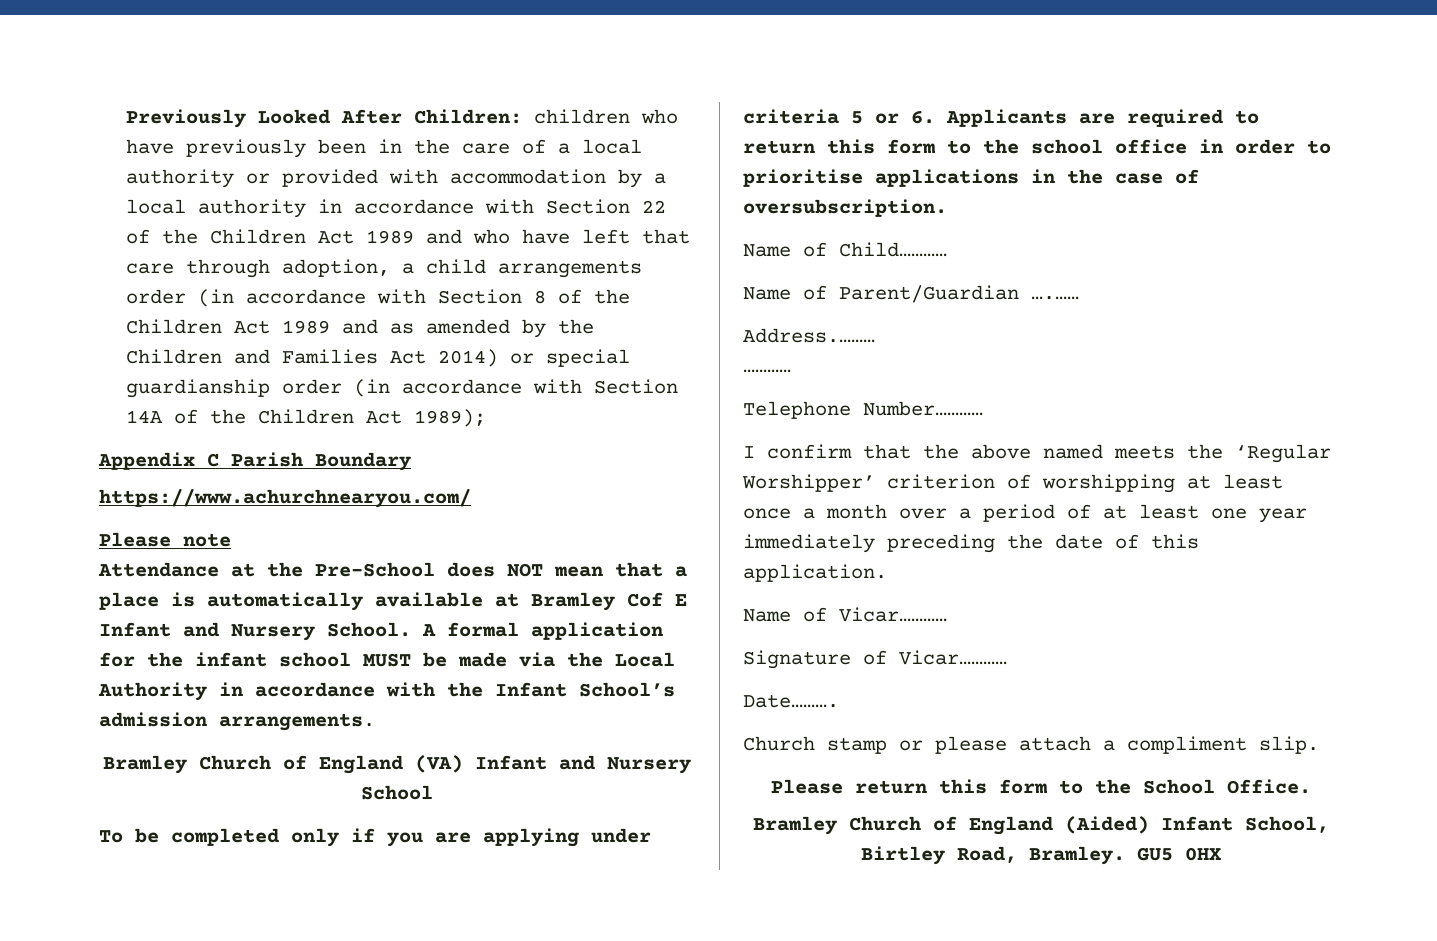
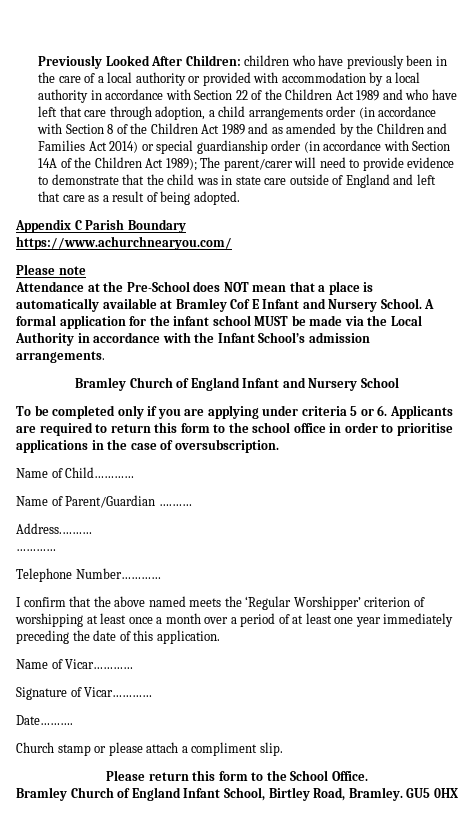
+ The parent/carer will need to provide evidence to demonstrate that the child was in state care outside of England and left that care as a result of being adopted.
- Bramley Church of England (VA) Infant and Nursery School
+ Bramley Church of England Infant and Nursery School
- Bramley Church of England (Aided) Infant School, Birtley Road, Bramley.
+ Bramley Church of England Infant School, Birtley Road, Bramley.

